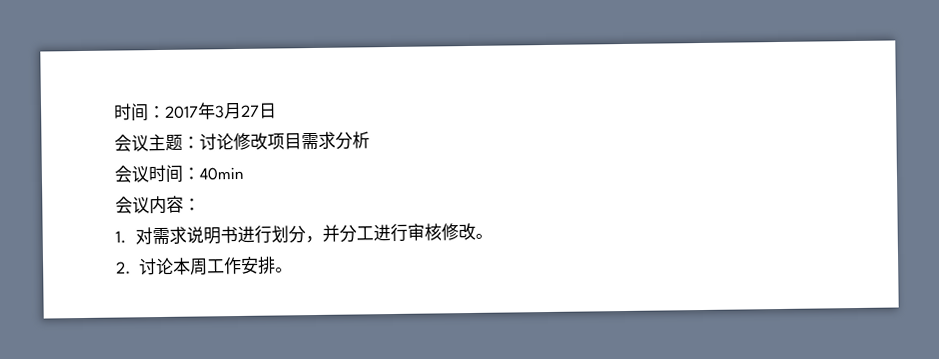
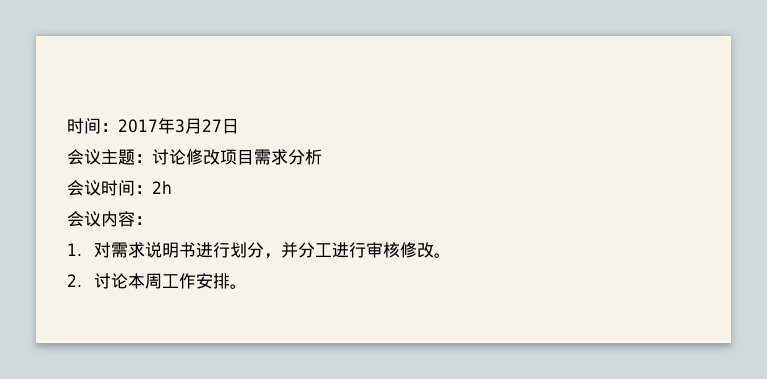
- 会议时间：40min
+ 会议时间：2h

